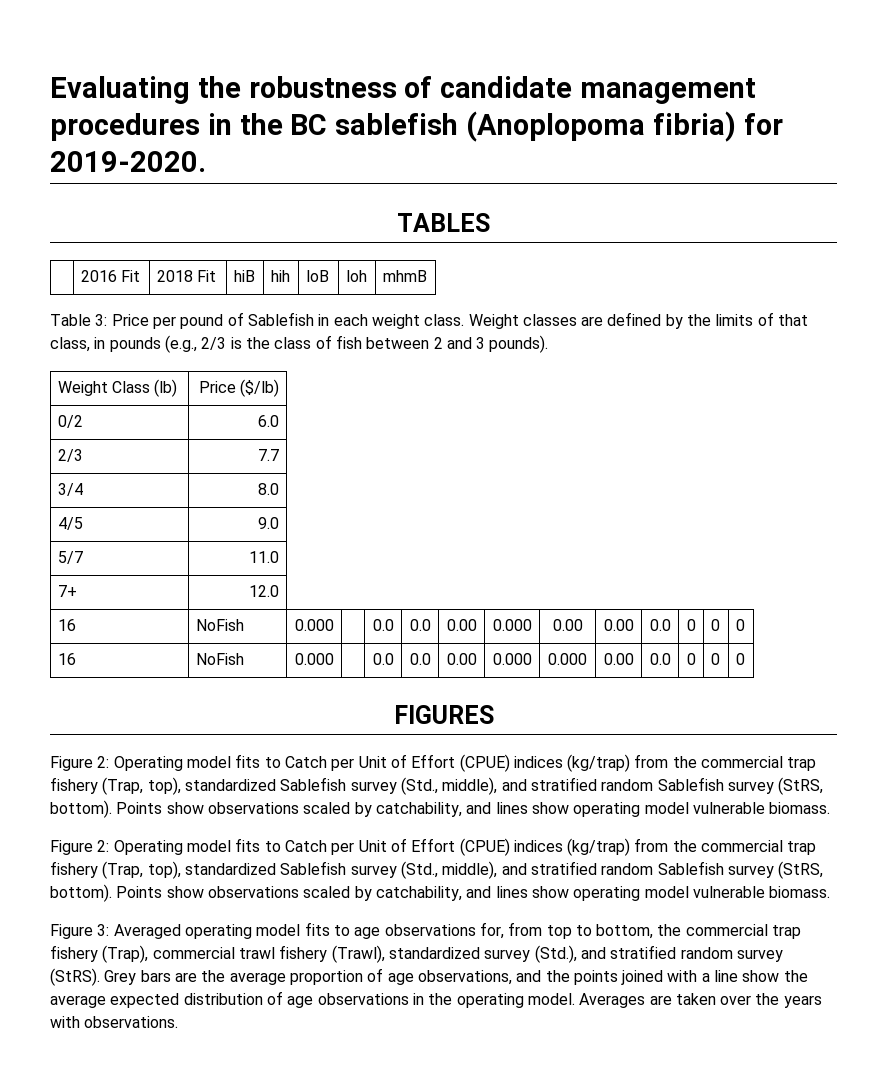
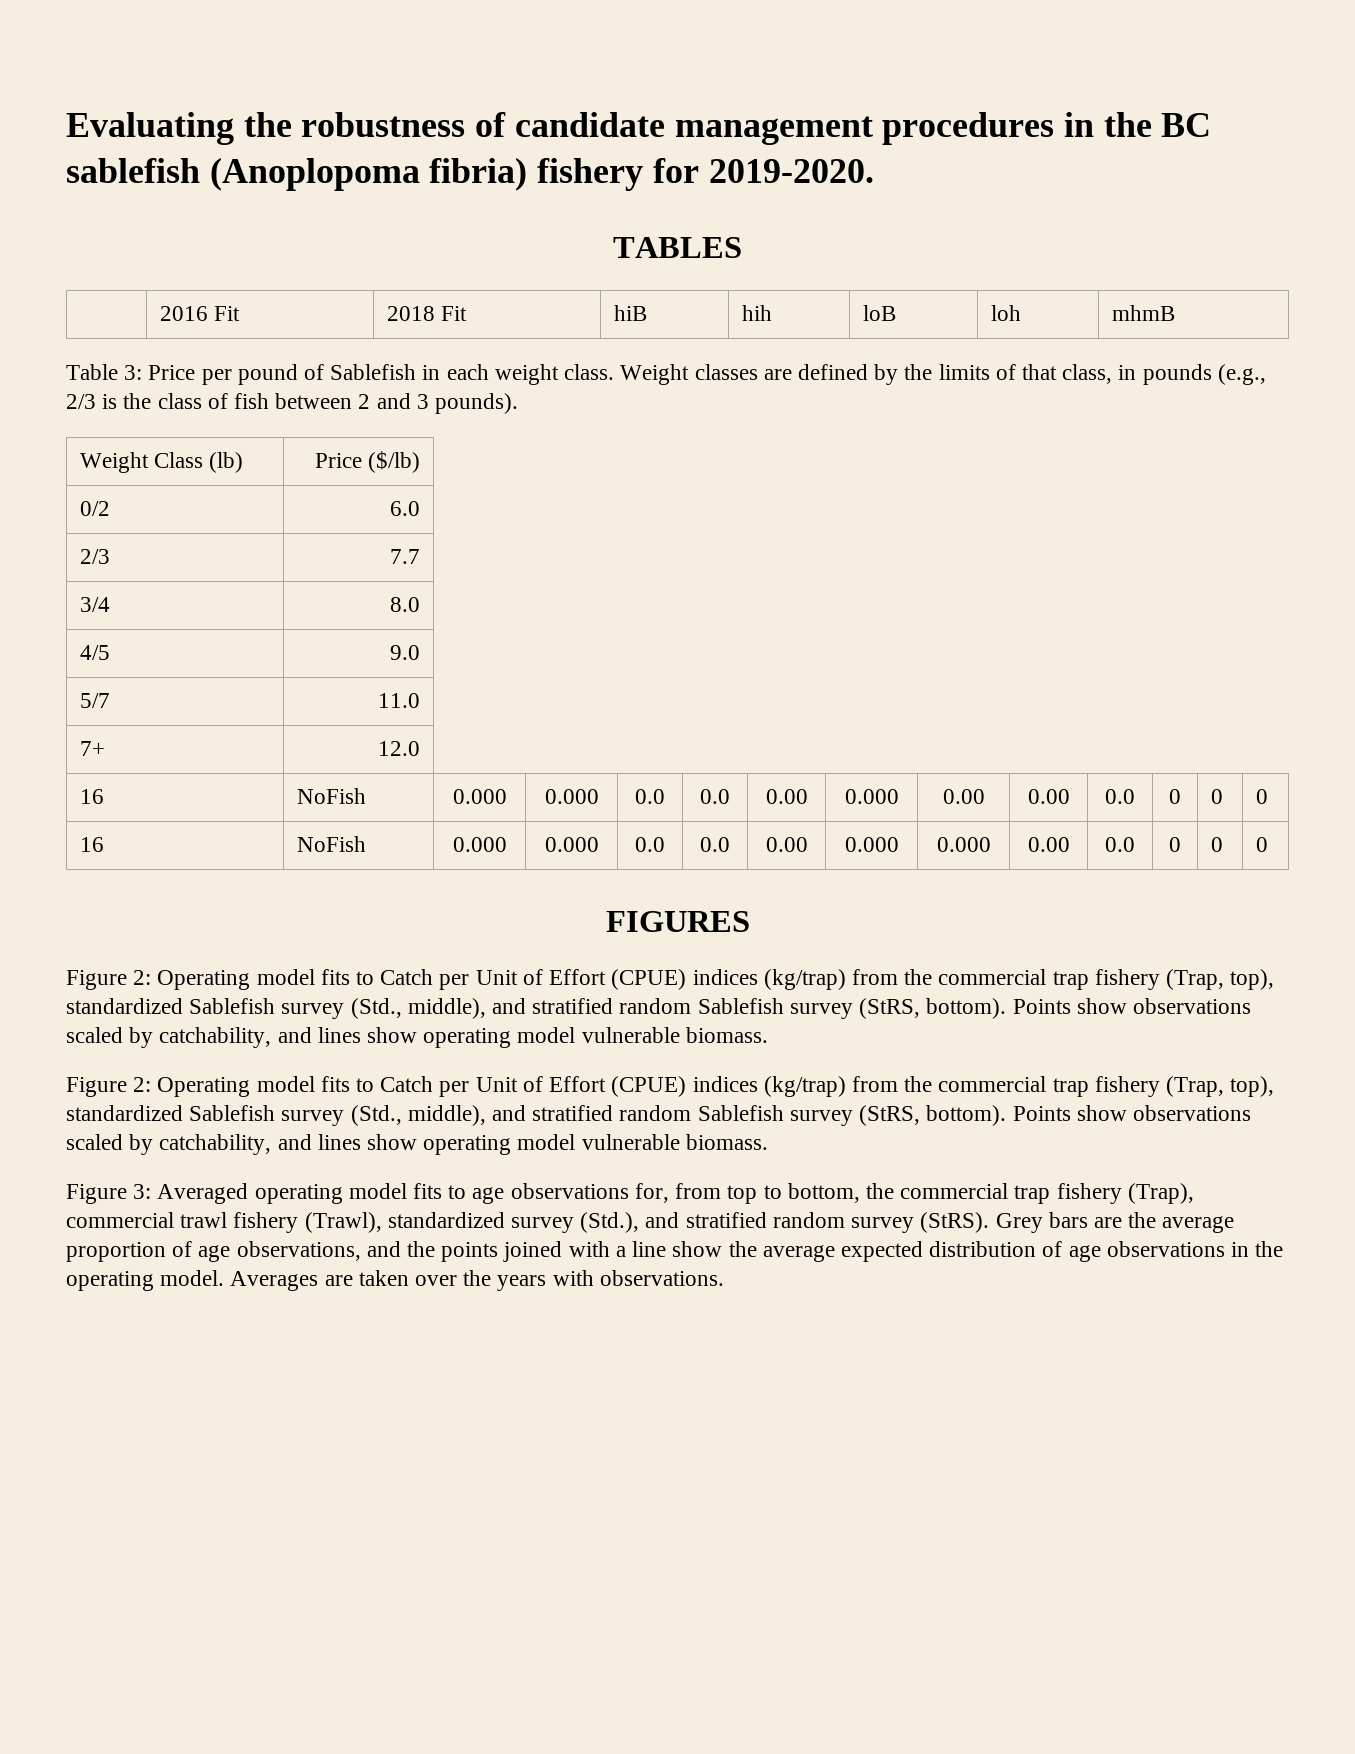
- Evaluating the robustness of candidate management procedures in the BC sablefish (Anoplopoma fibria) for 2019-2020.
+ Evaluating the robustness of candidate management procedures in the BC sablefish (Anoplopoma fibria) fishery for 2019-2020.
- 16 | NoFish | 0.000 | | 0.0 | 0.0 | 0.00 | 0.000 | 0.00 | 0.00 | 0.0 | 0 | 0 | 0
+ 16 | NoFish | 0.000 | 0.000 | 0.0 | 0.0 | 0.00 | 0.000 | 0.00 | 0.00 | 0.0 | 0 | 0 | 0
- 16 | NoFish | 0.000 | | 0.0 | 0.0 | 0.00 | 0.000 | 0.000 | 0.00 | 0.0 | 0 | 0 | 0
+ 16 | NoFish | 0.000 | 0.000 | 0.0 | 0.0 | 0.00 | 0.000 | 0.000 | 0.00 | 0.0 | 0 | 0 | 0

